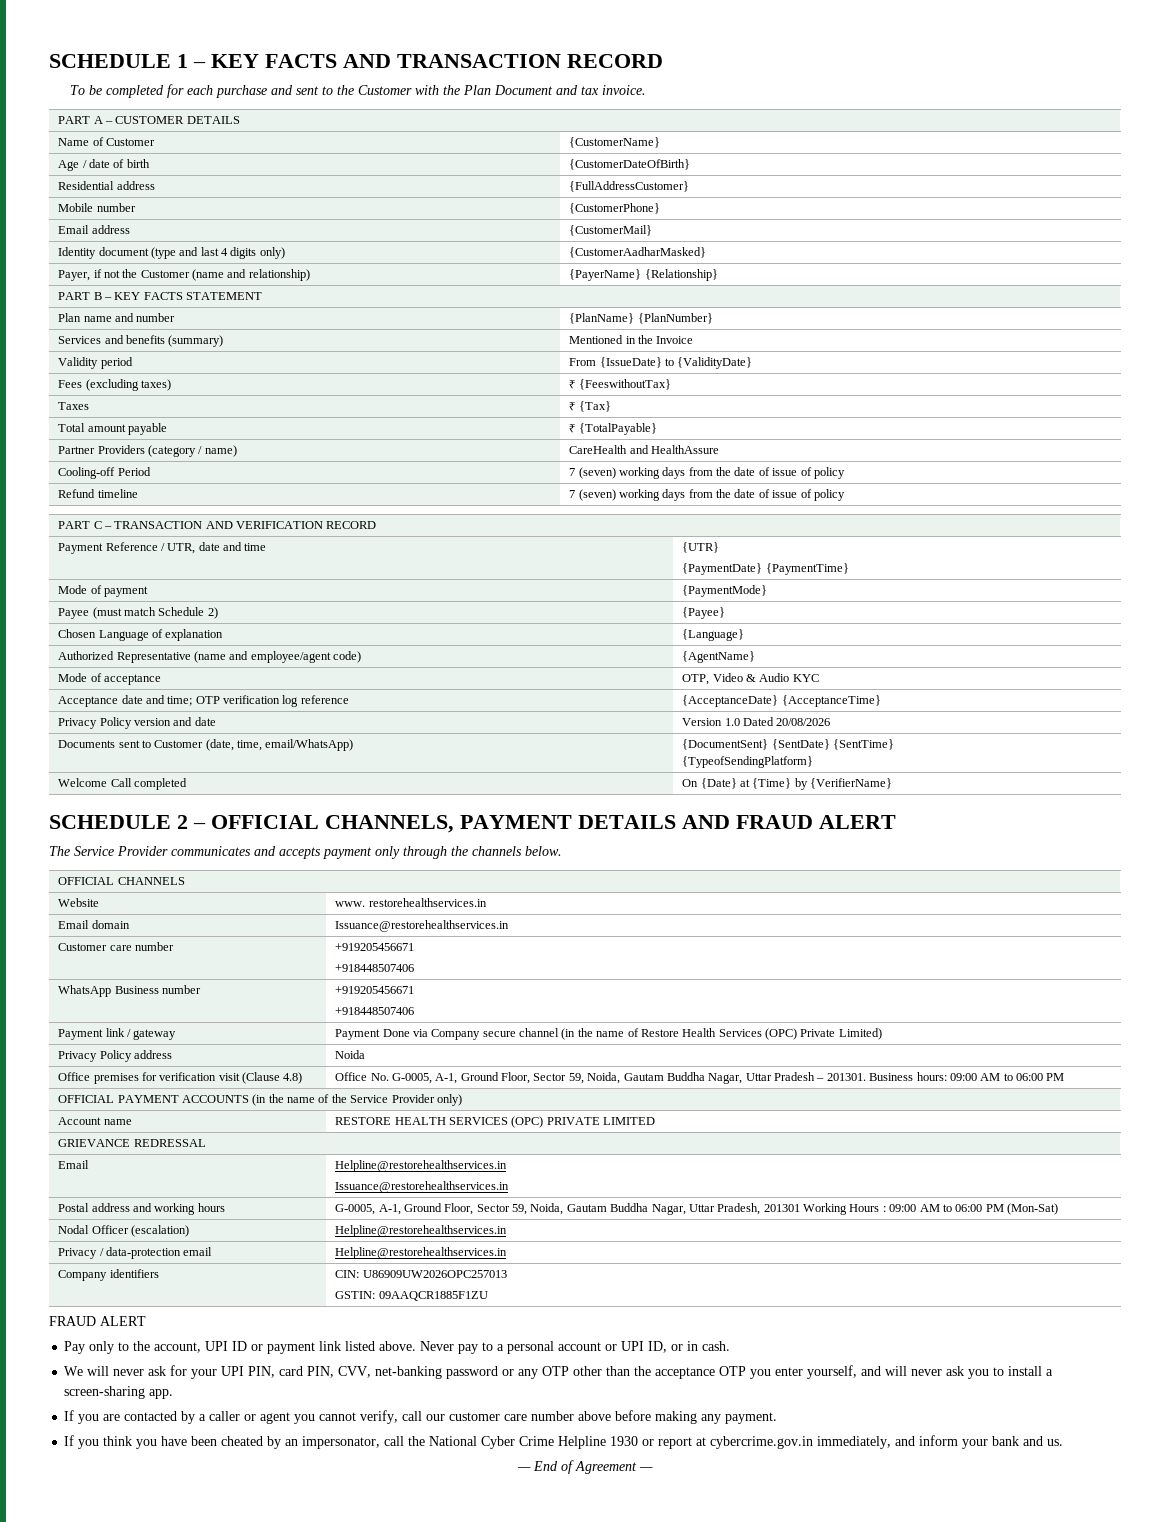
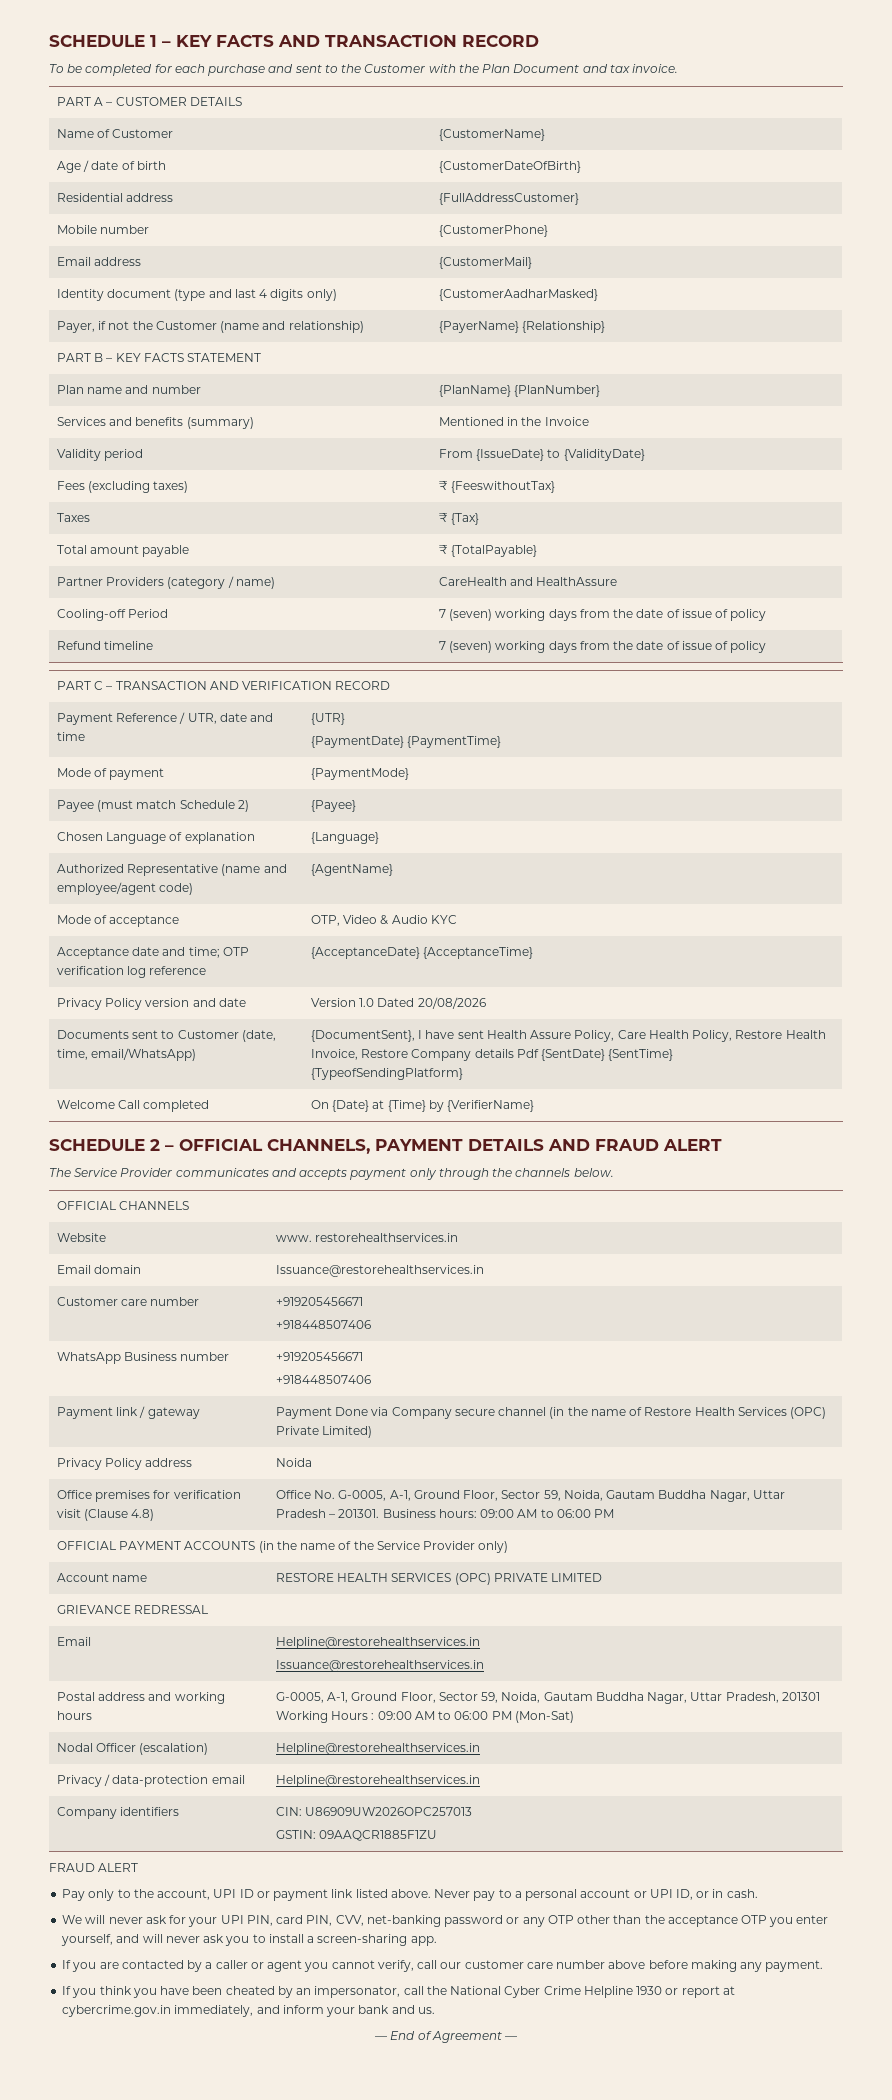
- Documents sent to Customer (date, time, email/WhatsApp) | {DocumentSent} {SentDate} {SentTime}
+ Documents sent to Customer (date, time, email/WhatsApp) | {DocumentSent}, I have sent Health Assure Policy, Care Health Policy, Restore Health Invoice, Restore Company details Pdf {SentDate} {SentTime}

